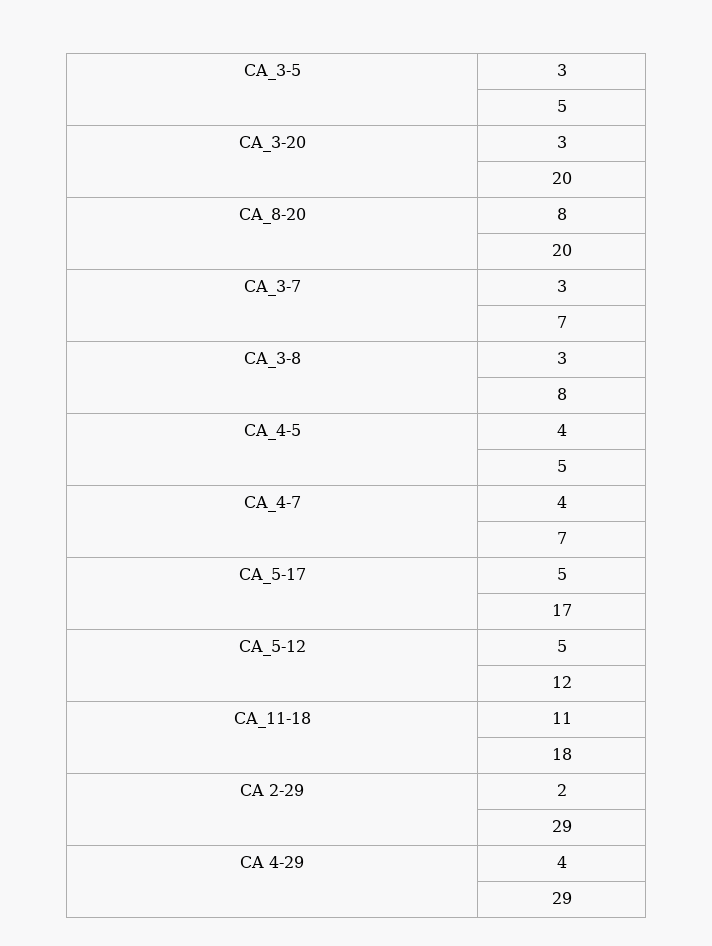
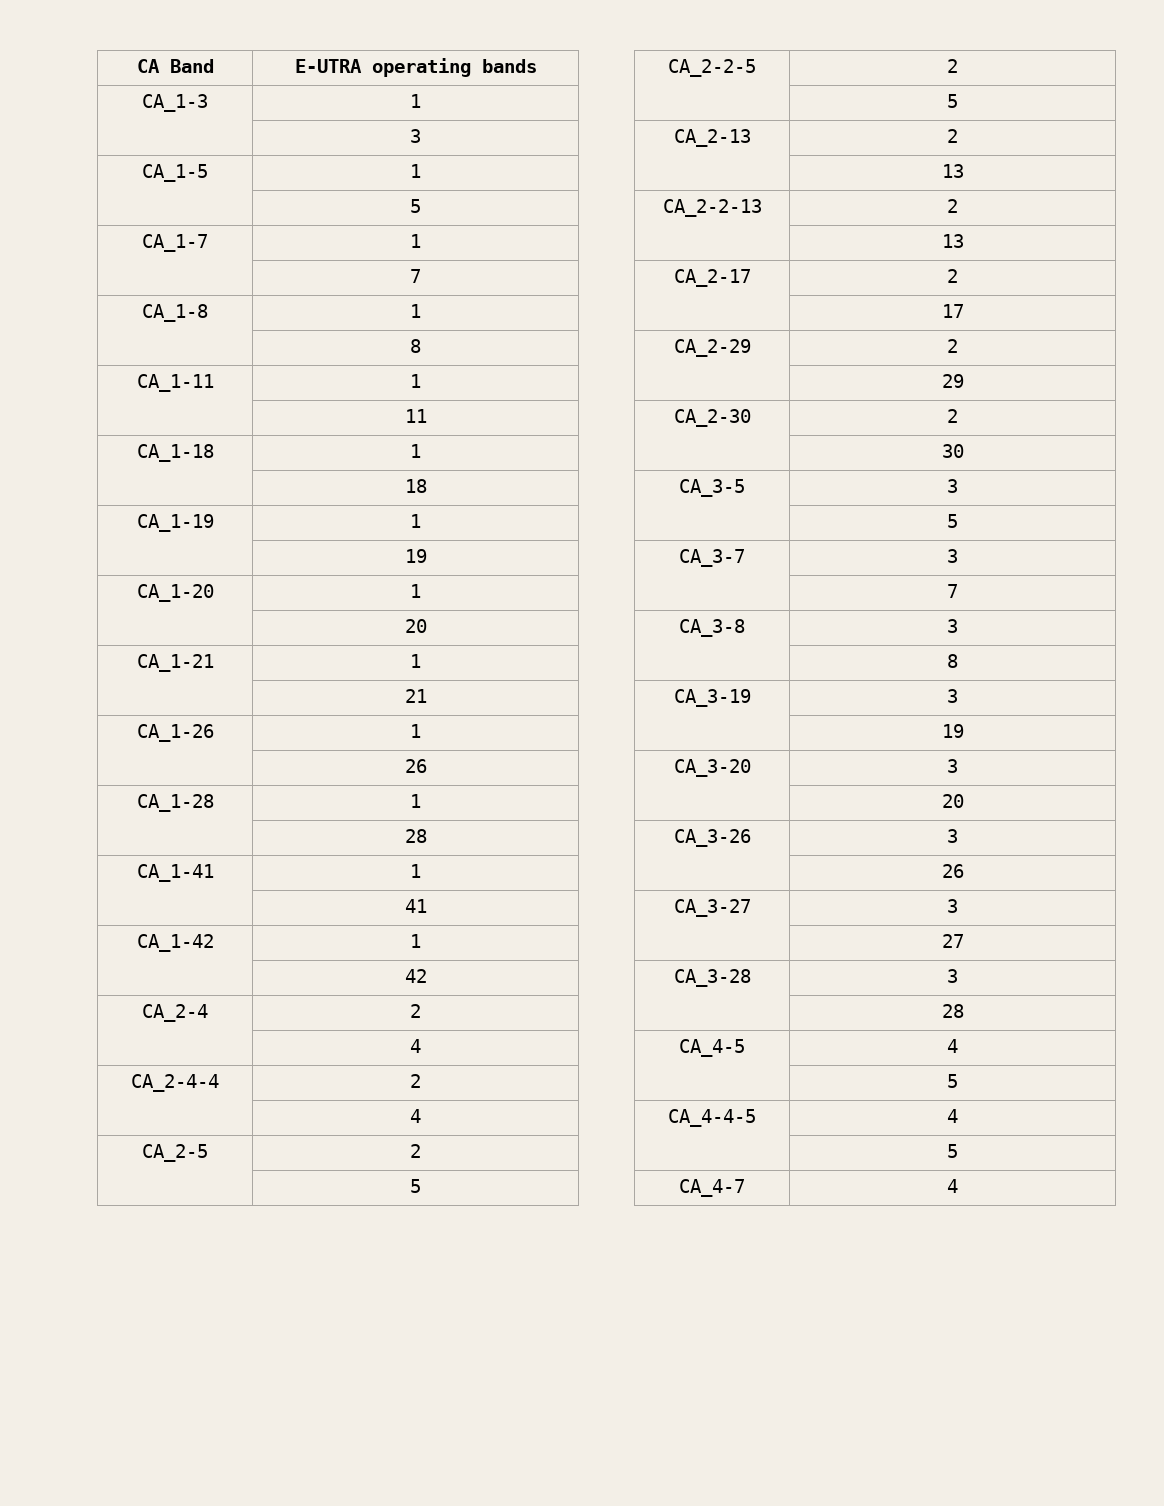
+ CA Band | E-UTRA operating bands
+ CA_1-3 | 1
+ | 3
+ CA_1-5 | 1
+ | 5
+ CA_1-7 | 1
+ | 7
+ CA_1-8 | 1
+ | 8
+ CA_1-11 | 1
+ | 11
+ CA_1-18 | 1
+ | 18
+ CA_1-19 | 1
+ | 19
+ CA_1-20 | 1
+ | 20
+ CA_1-21 | 1
+ | 21
+ CA_1-26 | 1
+ | 26
+ CA_1-28 | 1
+ | 28
+ CA_1-41 | 1
+ | 41
+ CA_1-42 | 1
+ | 42
+ CA_2-4 | 2
+ | 4
+ CA_2-4-4 | 2
+ | 4
+ CA_2-5 | 2
+ | 5
+ CA_2-2-5 | 2
+ | 5
+ CA_2-13 | 2
+ | 13
+ CA_2-2-13 | 2
+ | 13
+ CA_2-17 | 2
+ | 17
+ CA_2-29 | 2
+ | 29
+ CA_2-30 | 2
+ | 30
  CA_3-5 | 3
  | 5
- CA_3-20 | 3
- | 20
- CA_8-20 | 8
- | 20
+ CA_3-19 | 3
+ | 19
+ CA_3-20 | 3
+ | 20
+ CA_3-26 | 3
+ | 26
+ CA_3-27 | 3
+ | 27
+ CA_3-28 | 3
+ | 28
+ CA_4-4-5 | 4
+ | 5
  CA_4-7 | 4
- | 7
- CA_5-17 | 5
- | 17
- CA_5-12 | 5
- | 12
- CA_11-18 | 11
- | 18
- CA 2-29 | 2
- | 29
- CA 4-29 | 4
- | 29

